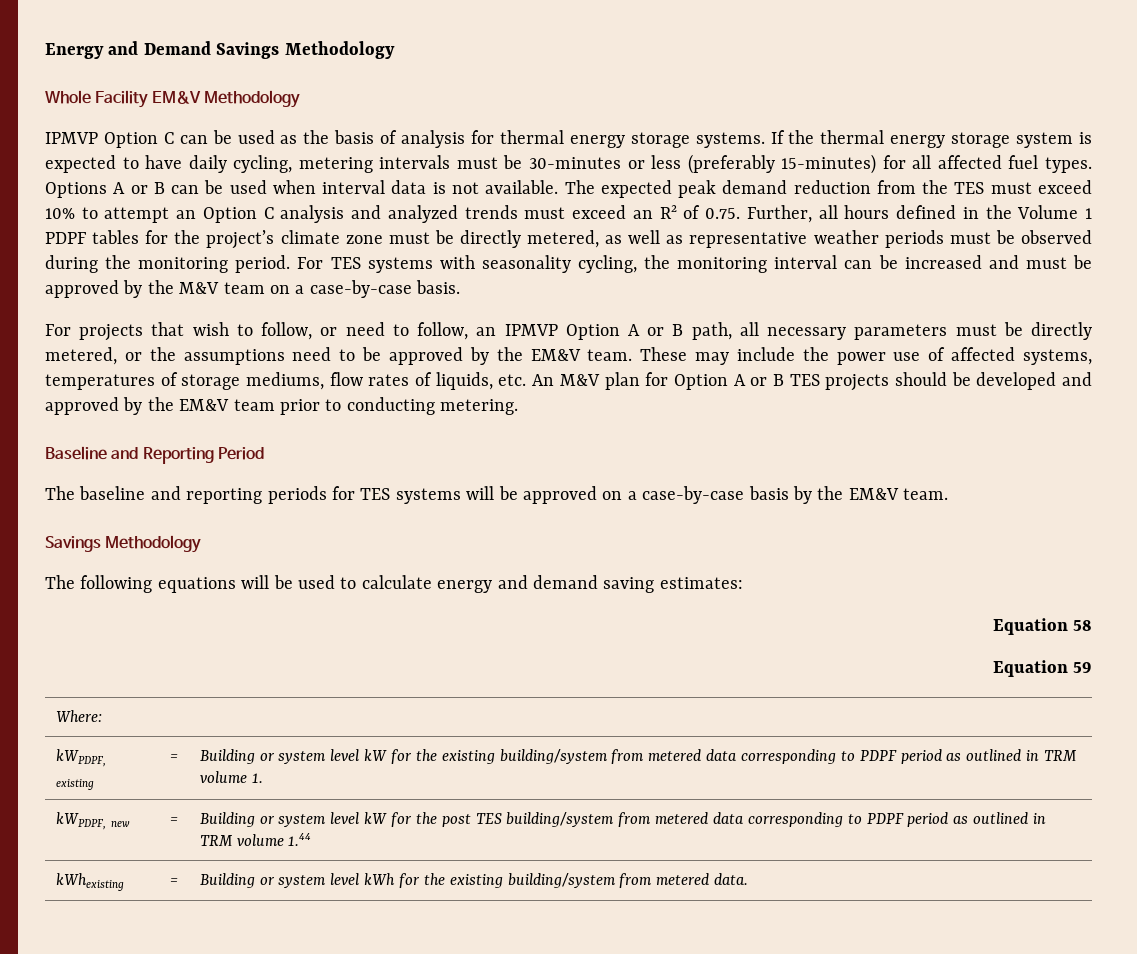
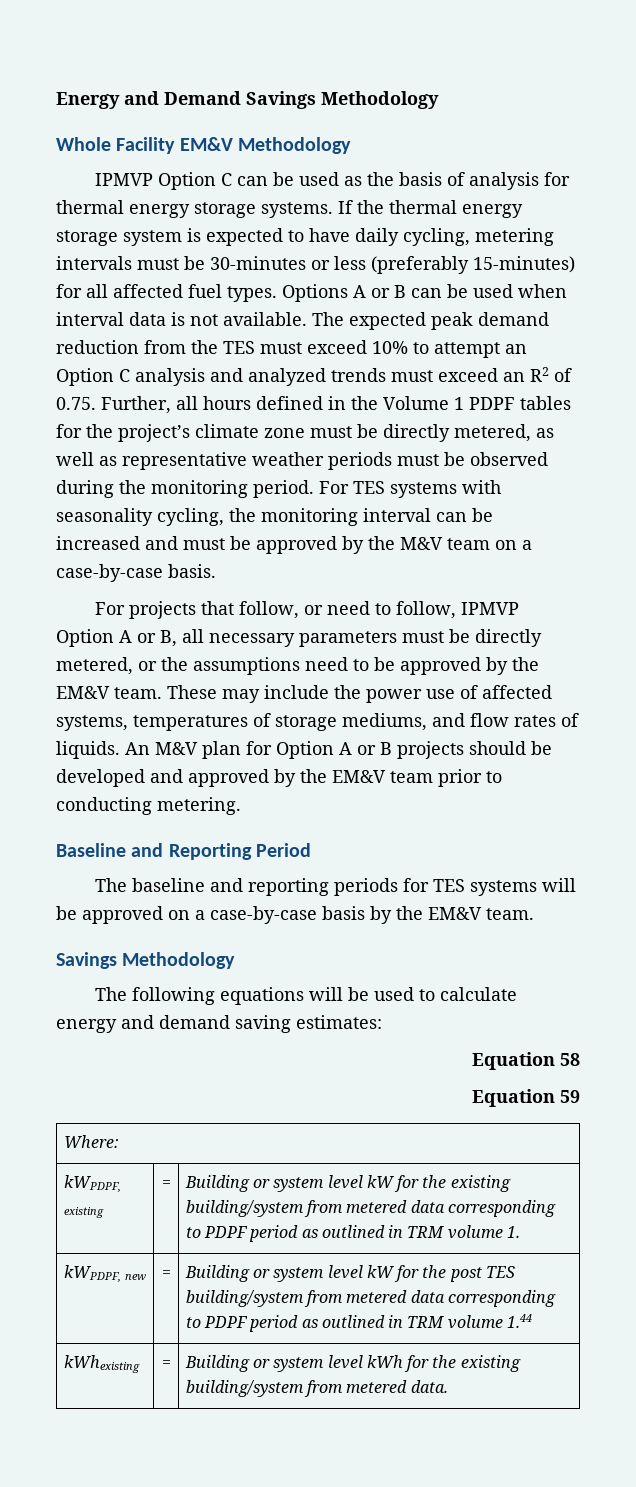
- For projects that wish to follow, or need to follow, an IPMVP Option A or B path, all necessary parameters must be directly metered, or the assumptions need to be approved by the EM&V team.
+ For projects that follow, or need to follow, IPMVP Option A or B, all necessary parameters must be directly metered, or the assumptions need to be approved by the EM&V team.
- These may include the power use of affected systems, temperatures of storage mediums, flow rates of liquids, etc. An M&V plan for Option A or B TES projects should be developed and approved by the EM&V team prior to conducting metering.
+ These may include the power use of affected systems, temperatures of storage mediums, and flow rates of liquids. An M&V plan for Option A or B projects should be developed and approved by the EM&V team prior to conducting metering.

